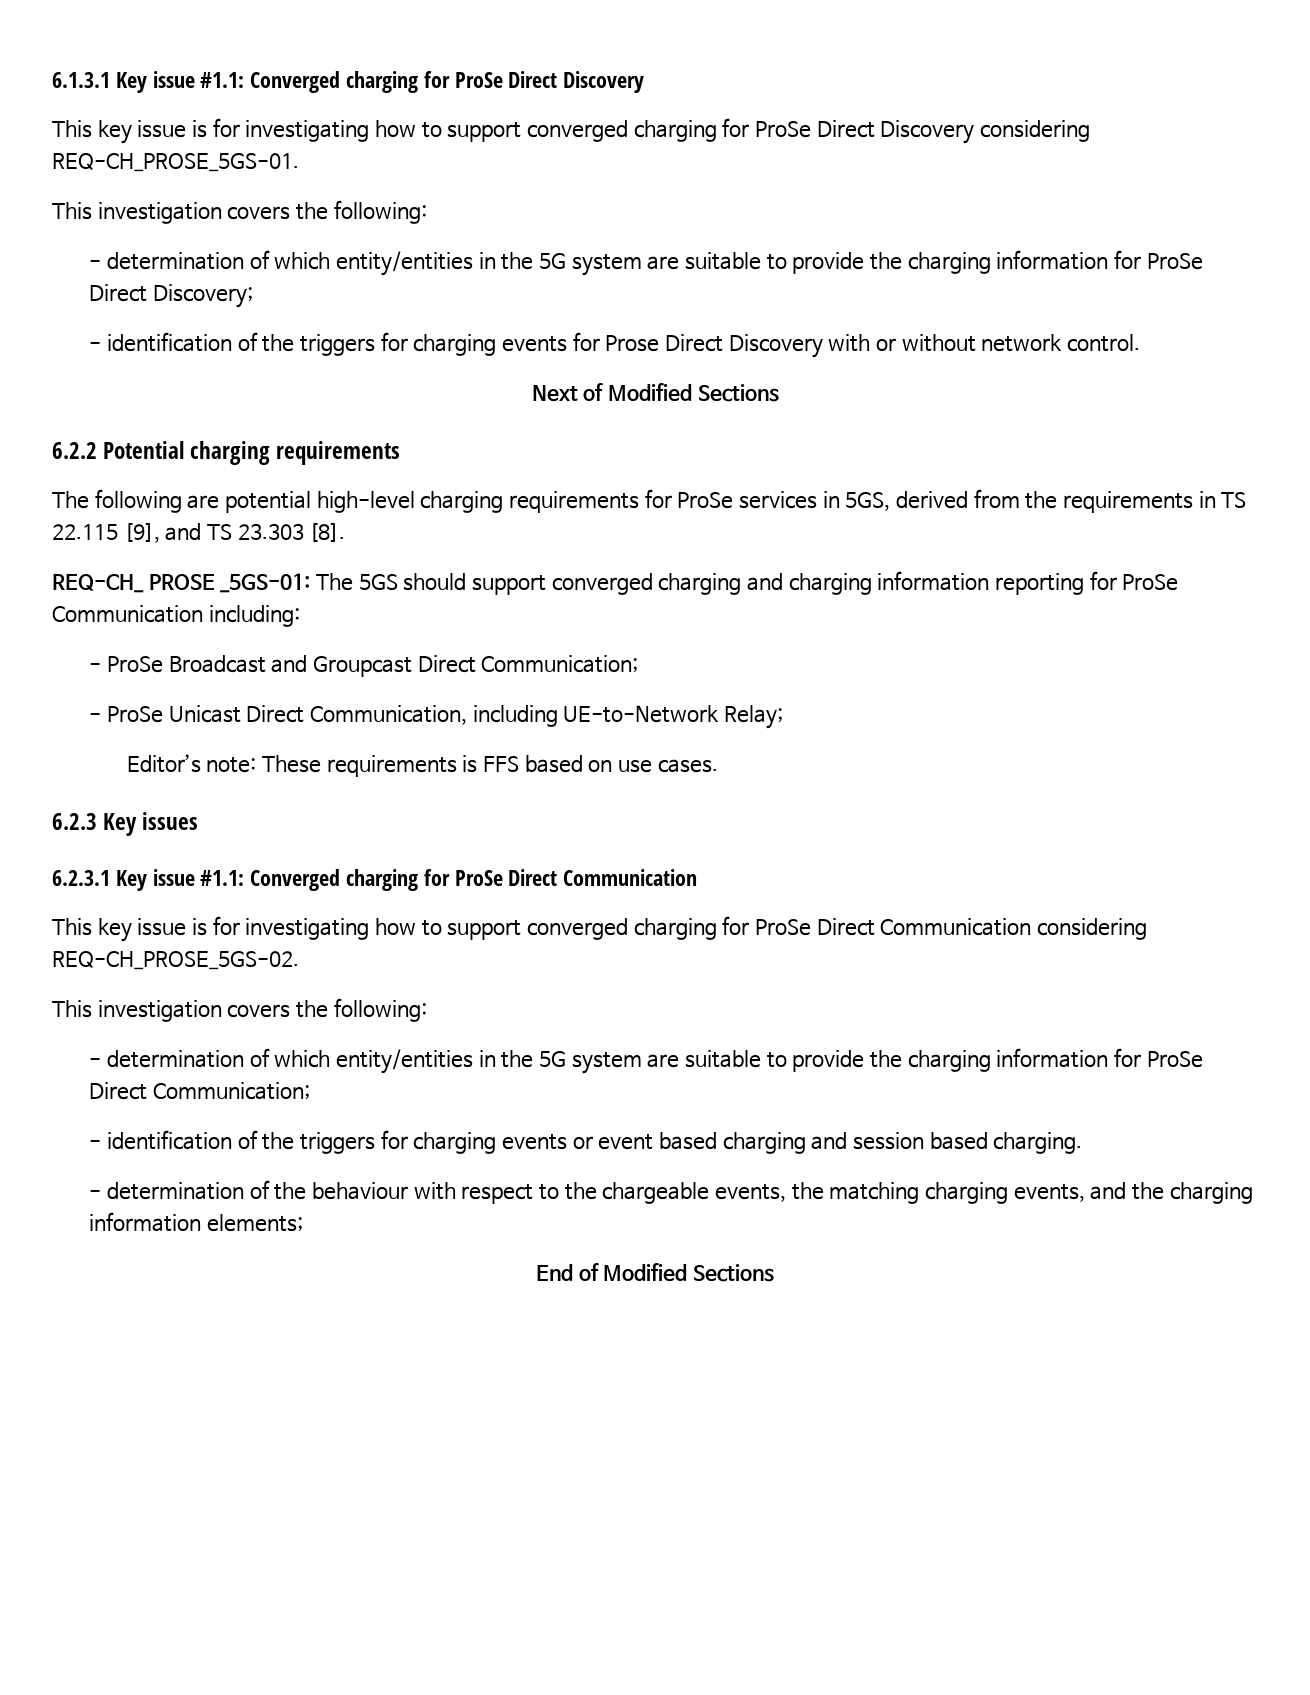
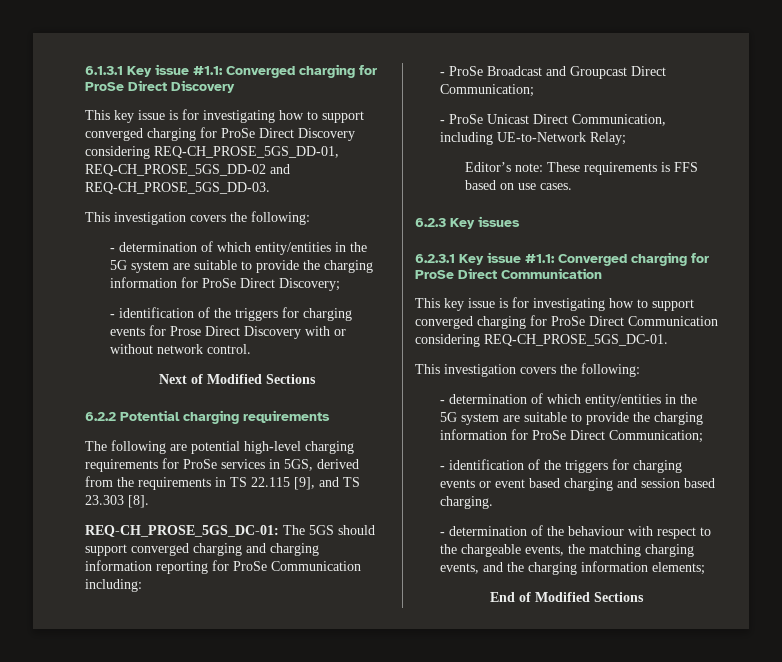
- This key issue is for investigating how to support converged charging for ProSe Direct Discovery considering REQ-CH_PROSE_5GS-01.
+ This key issue is for investigating how to support converged charging for ProSe Direct Discovery considering REQ-CH_PROSE_5GS_DD-01, REQ-CH_PROSE_5GS_DD-02 and REQ-CH_PROSE_5GS_DD-03.
- REQ-CH_ PROSE _5GS-01: The 5GS should support converged charging and charging information reporting for ProSe Communication including:
+ REQ-CH_PROSE_5GS_DC-01: The 5GS should support converged charging and charging information reporting for ProSe Communication including:
- This key issue is for investigating how to support converged charging for ProSe Direct Communication considering REQ-CH_PROSE_5GS-02.
+ This key issue is for investigating how to support converged charging for ProSe Direct Communication considering REQ-CH_PROSE_5GS_DC-01.

